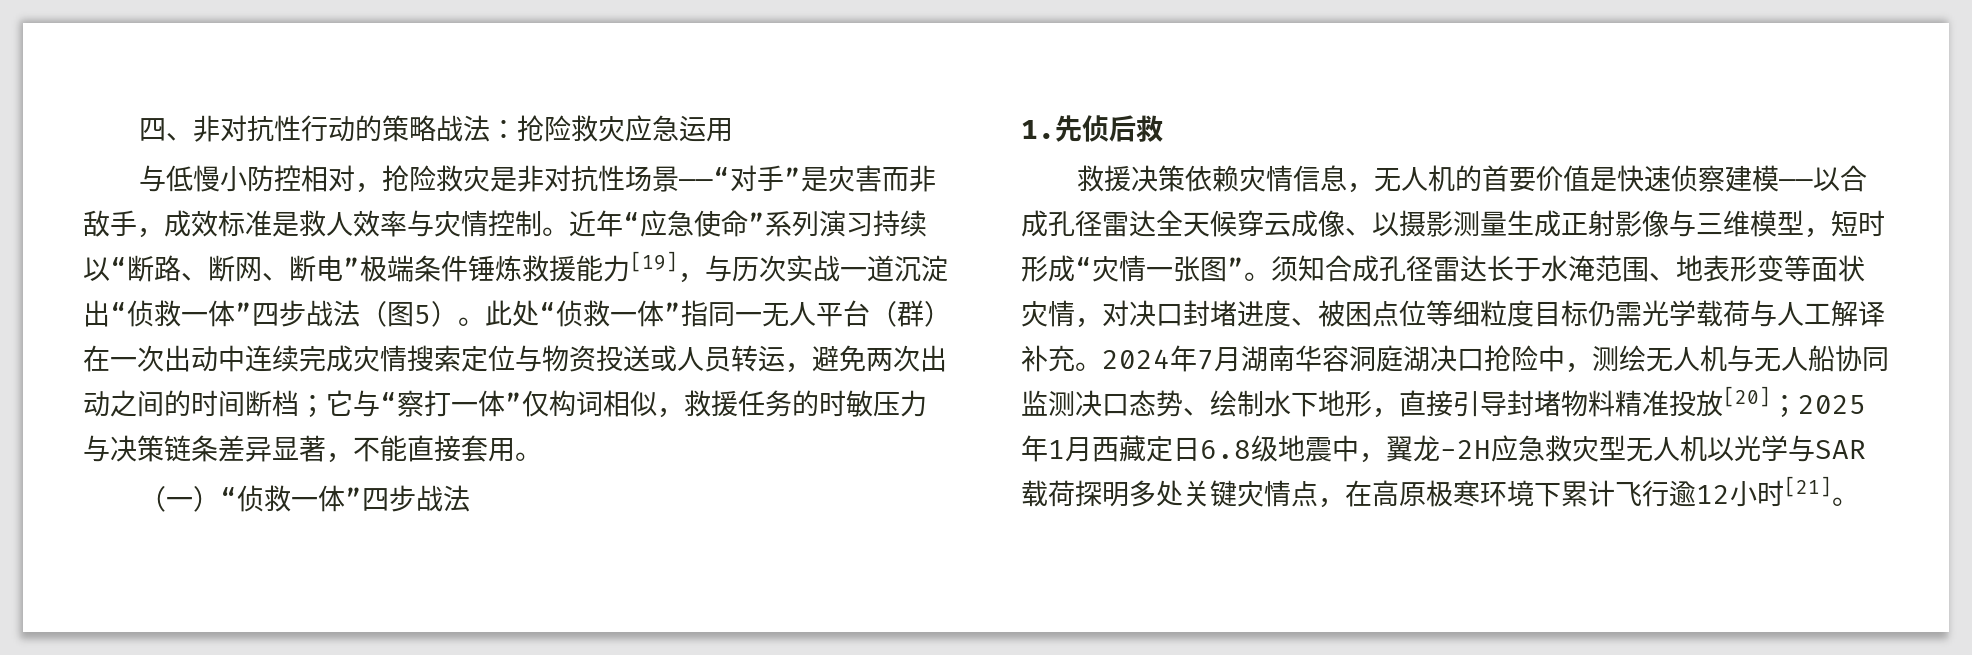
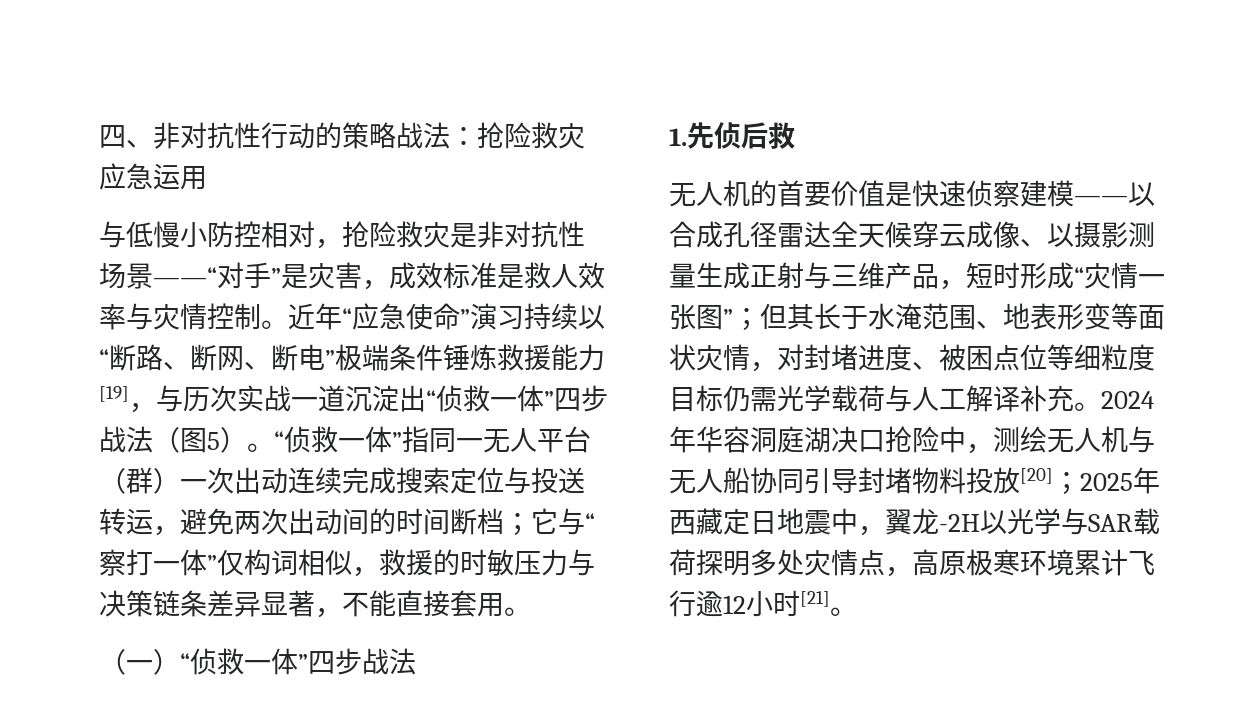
- 与低慢小防控相对，抢险救灾是非对抗性场景——“对手”是灾害而非敌手，成效标准是救人效率与灾情控制。
+ 与低慢小防控相对，抢险救灾是非对抗性场景——“对手”是灾害，成效标准是救人效率与灾情控制。
- 近年“应急使命”系列演习持续以“断路、断网、断电”极端条件锤炼救援能力[19]，与历次实战一道沉淀出“侦救一体”四步战法（图5）。
+ 近年“应急使命”演习持续以“断路、断网、断电”极端条件锤炼救援能力[19]，与历次实战一道沉淀出“侦救一体”四步战法（图5）。
- 此处“侦救一体”指同一无人平台（群）在一次出动中连续完成灾情搜索定位与物资投送或人员转运，避免两次出动之间的时间断档；它与“察打一体”仅构词相似，救援任务的时敏压力与决策链条差异显著，不能直接套用。
+ “侦救一体”指同一无人平台（群）一次出动连续完成搜索定位与投送转运，避免两次出动间的时间断档；它与“察打一体”仅构词相似，救援的时敏压力与决策链条差异显著，不能直接套用。
- 救援决策依赖灾情信息，无人机的首要价值是快速侦察建模——以合成孔径雷达全天候穿云成像、以摄影测量生成正射影像与三维模型，短时形成“灾情一张图”。须知合成孔径雷达长于水淹范围、地表形变等面状灾情，对决口封堵进度、被困点位等细粒度目标仍需光学载荷与人工解译补充。
+ 无人机的首要价值是快速侦察建模——以合成孔径雷达全天候穿云成像、以摄影测量生成正射与三维产品，短时形成“灾情一张图”；但其长于水淹范围、地表形变等面状灾情，对封堵进度、被困点位等细粒度目标仍需光学载荷与人工解译补充。
- 2024年7月湖南华容洞庭湖决口抢险中，测绘无人机与无人船协同监测决口态势、绘制水下地形，直接引导封堵物料精准投放[20]；2025年1月西藏定日6.8级地震中，翼龙-2H应急救灾型无人机以光学与SAR载荷探明多处关键灾情点，在高原极寒环境下累计飞行逾12小时[21]。
+ 2024年华容洞庭湖决口抢险中，测绘无人机与无人船协同引导封堵物料投放[20]；2025年西藏定日地震中，翼龙-2H以光学与SAR载荷探明多处灾情点，高原极寒环境累计飞行逾12小时[21]。

